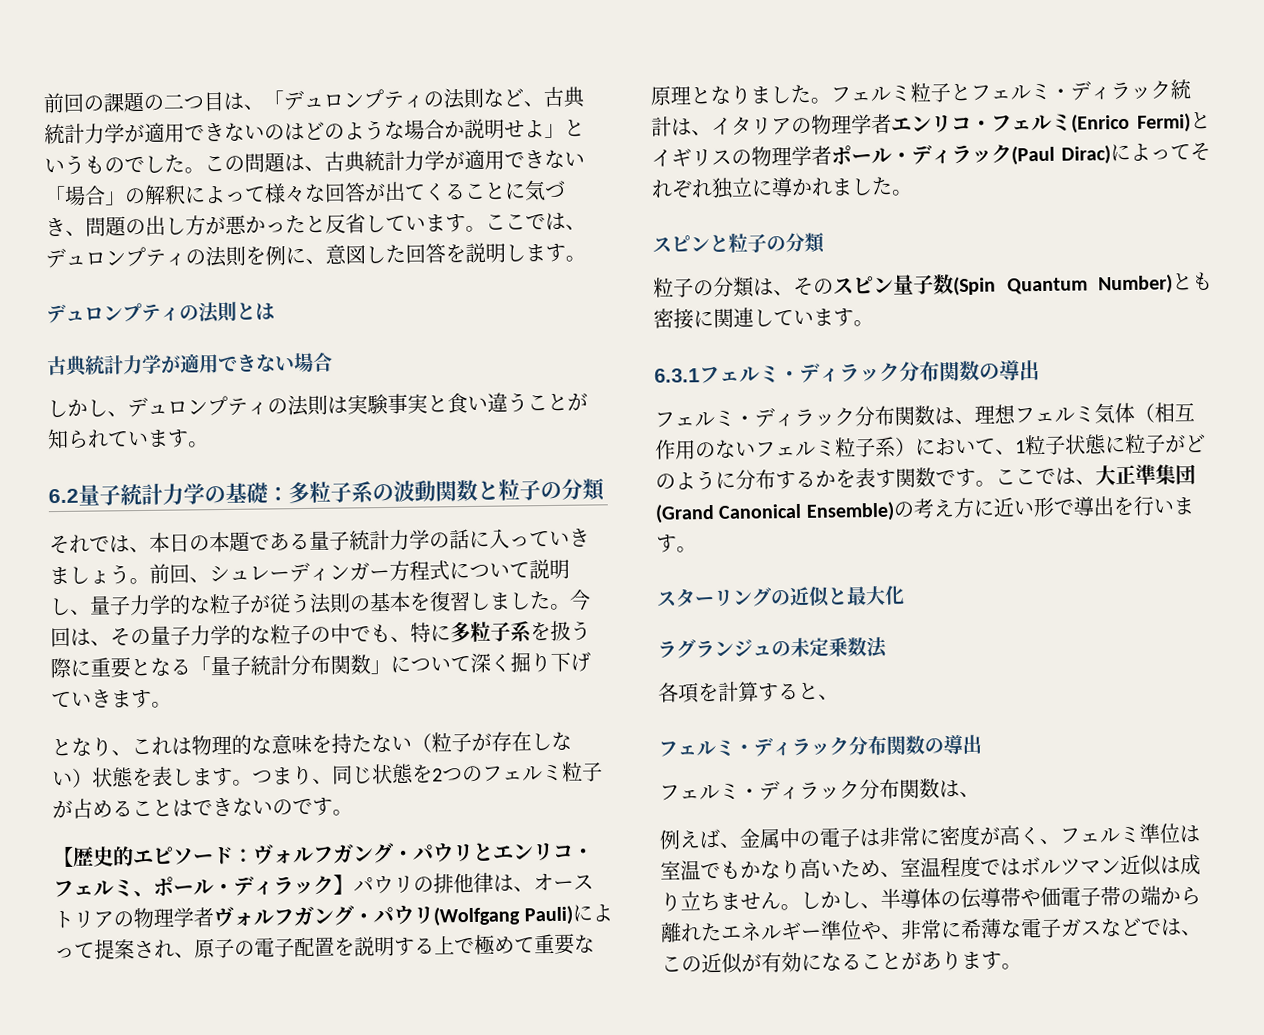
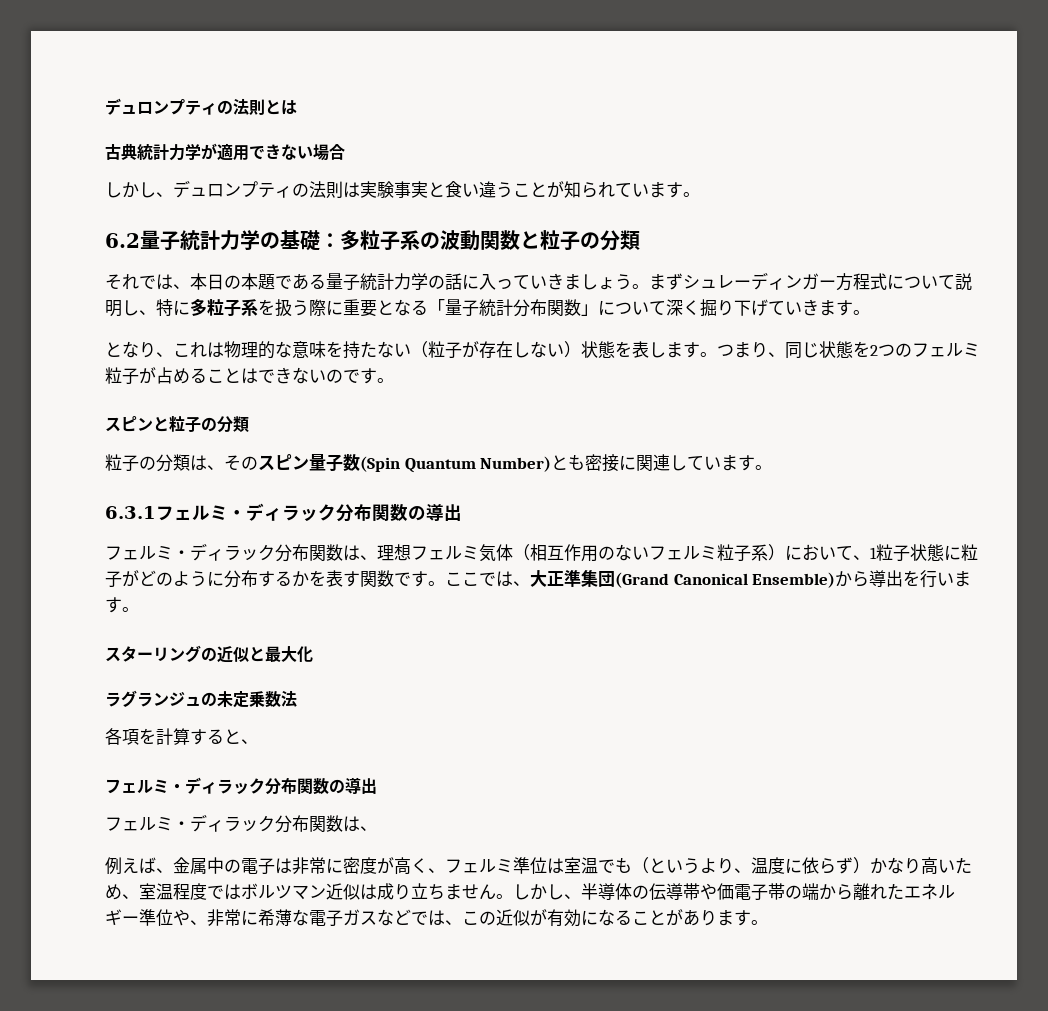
- 前回の課題の二つ目は、「デュロンプティの法則など、古典統計力学が適用できないのはどのような場合か説明せよ」というものでした。この問題は、古典統計力学が適用できない「場合」の解釈によって様々な回答が出てくることに気づき、問題の出し方が悪かったと反省しています。ここでは、デュロンプティの法則を例に、意図した回答を説明します。
- 前回、シュレーディンガー方程式について説明し、量子力学的な粒子が従う法則の基本を復習しました。今回は、その量子力学的な粒子の中でも、特に多粒子系を扱う際に重要となる「量子統計分布関数」について深く掘り下げていきます。
+ まずシュレーディンガー方程式について説明し、特に多粒子系を扱う際に重要となる「量子統計分布関数」について深く掘り下げていきます。
- 【歴史的エピソード：ヴォルフガング・パウリとエンリコ・フェルミ、ポール・ディラック】パウリの排他律は、オーストリアの物理学者ヴォルフガング・パウリ(Wolfgang Pauli)によって提案され、原子の電子配置を説明する上で極めて重要な原理となりました。フェルミ粒子とフェルミ・ディラック統計は、イタリアの物理学者エンリコ・フェルミ(Enrico Fermi)とイギリスの物理学者ポール・ディラック(Paul Dirac)によってそれぞれ独立に導かれました。
- ここでは、大正準集団(Grand Canonical Ensemble)の考え方に近い形で導出を行います。
+ ここでは、大正準集団(Grand Canonical Ensemble)から導出を行います。
- 例えば、金属中の電子は非常に密度が高く、フェルミ準位は室温でもかなり高いため、室温程度ではボルツマン近似は成り立ちません。
+ 例えば、金属中の電子は非常に密度が高く、フェルミ準位は室温でも（というより、温度に依らず）かなり高いため、室温程度ではボルツマン近似は成り立ちません。

